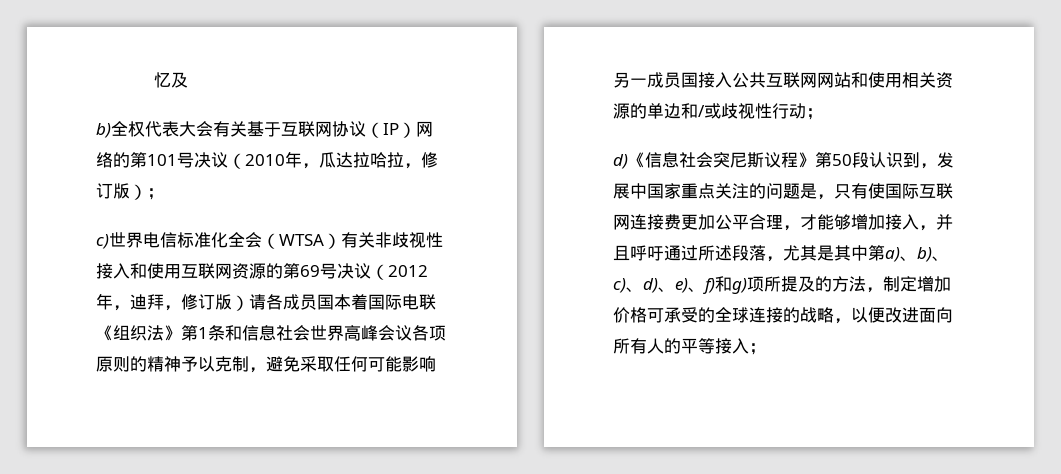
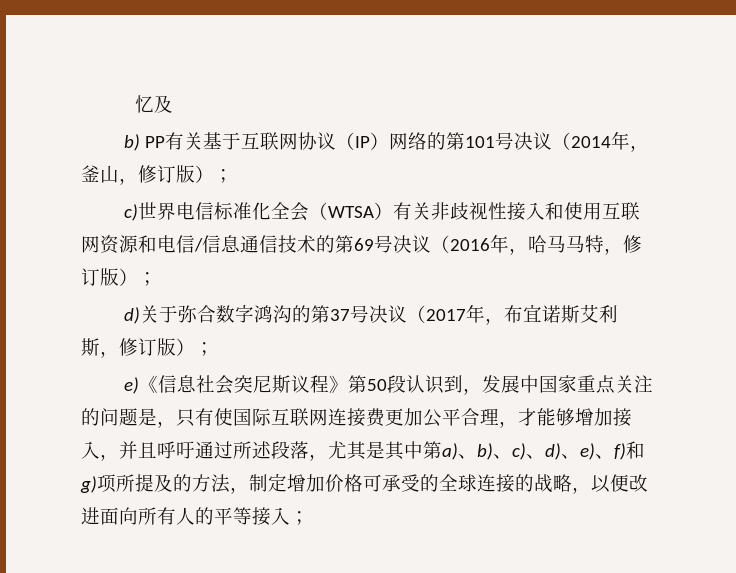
- b)全权代表大会有关基于互联网协议（IP）网络的第101号决议（2010年，瓜达拉哈拉，修订版）；
+ b) PP有关基于互联网协议（IP）网络的第101号决议（2014年，釜山，修订版）；
- c)世界电信标准化全会（WTSA）有关非歧视性接入和使用互联网资源的第69号决议（2012年，迪拜，修订版）请各成员国本着国际电联《组织法》第1条和信息社会世界高峰会议各项原则的精神予以克制，避免采取任何可能影响另一成员国接入公共互联网网站和使用相关资源的单边和/或歧视性行动；
- d)《信息社会突尼斯议程》第50段认识到，发展中国家重点关注的问题是，只有使国际互联网连接费更加公平合理，才能够增加接入，并且呼吁通过所述段落，尤其是其中第a)、b)、c)、d)、e)、f)和g)项所提及的方法，制定增加价格可承受的全球连接的战略，以便改进面向所有人的平等接入；
+ c)世界电信标准化全会（WTSA）有关非歧视性接入和使用互联网资源和电信/信息通信技术的第69号决议（2016年，哈马马特，修订版）；
+ d)关于弥合数字鸿沟的第37号决议（2017年，布宜诺斯艾利斯，修订版）；
+ e)《信息社会突尼斯议程》第50段认识到，发展中国家重点关注的问题是，只有使国际互联网连接费更加公平合理，才能够增加接入，并且呼吁通过所述段落，尤其是其中第a)、b)、c)、d)、e)、f)和g)项所提及的方法，制定增加价格可承受的全球连接的战略，以便改进面向所有人的平等接入；

